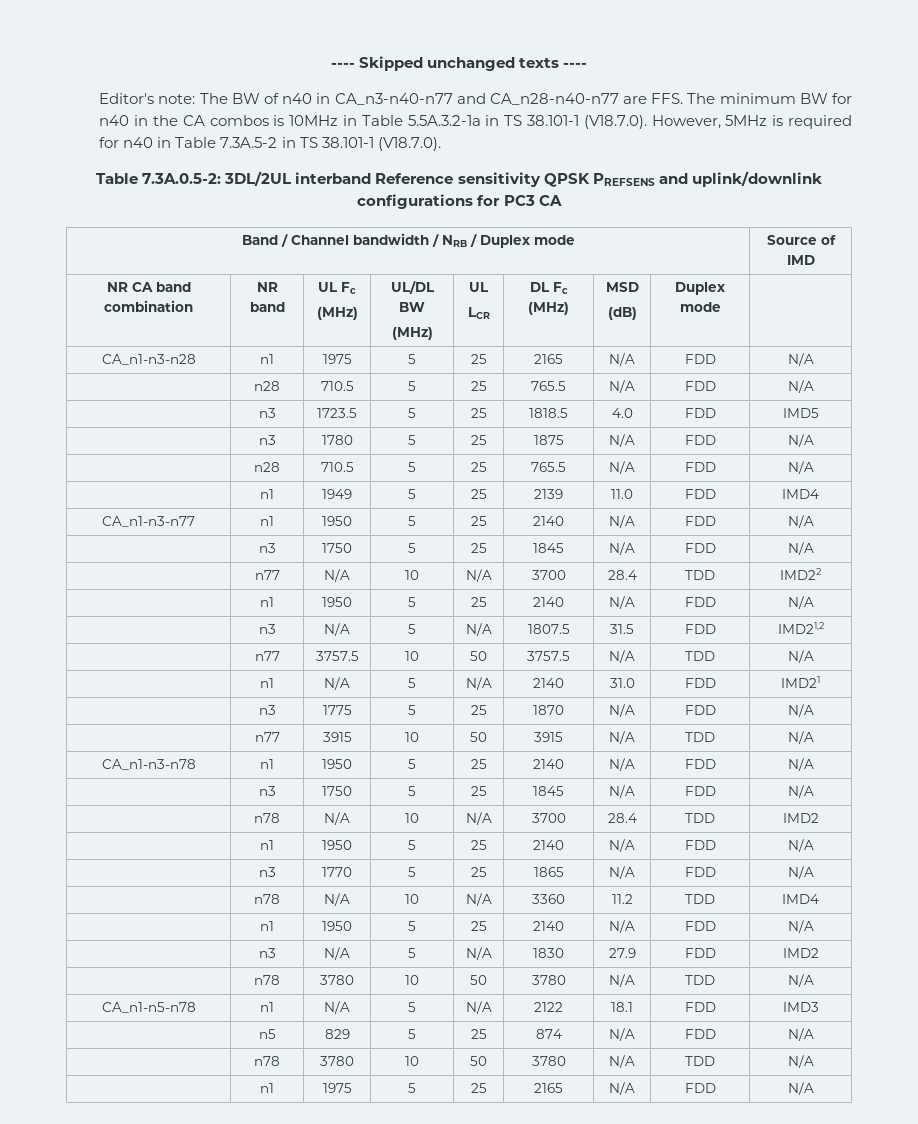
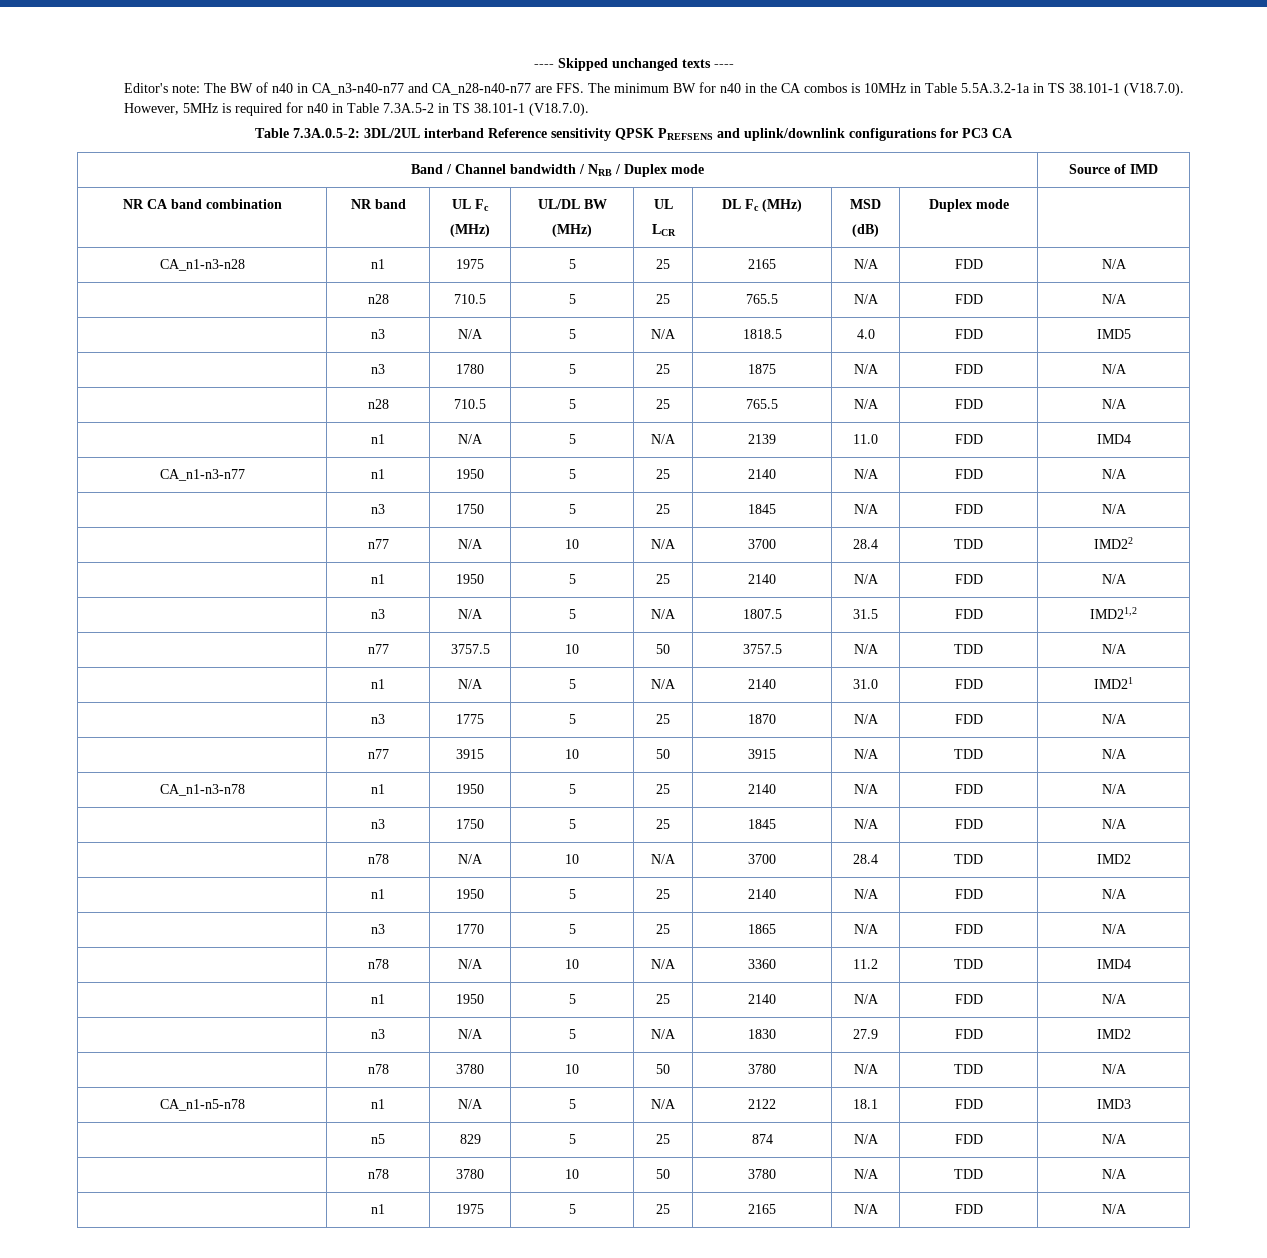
- | n3 | 1723.5 | 5 | 25 | 1818.5 | 4.0 | FDD | IMD5
+ | n3 | N/A | 5 | N/A | 1818.5 | 4.0 | FDD | IMD5
- | n1 | 1949 | 5 | 25 | 2139 | 11.0 | FDD | IMD4
+ | n1 | N/A | 5 | N/A | 2139 | 11.0 | FDD | IMD4

